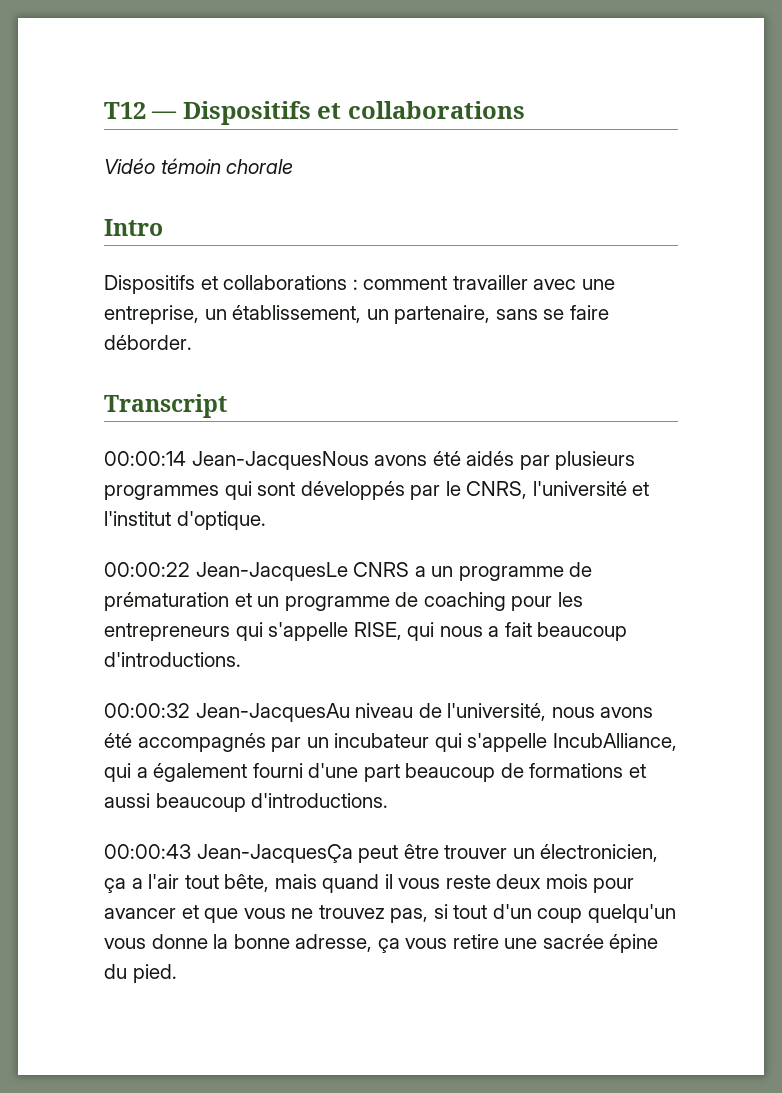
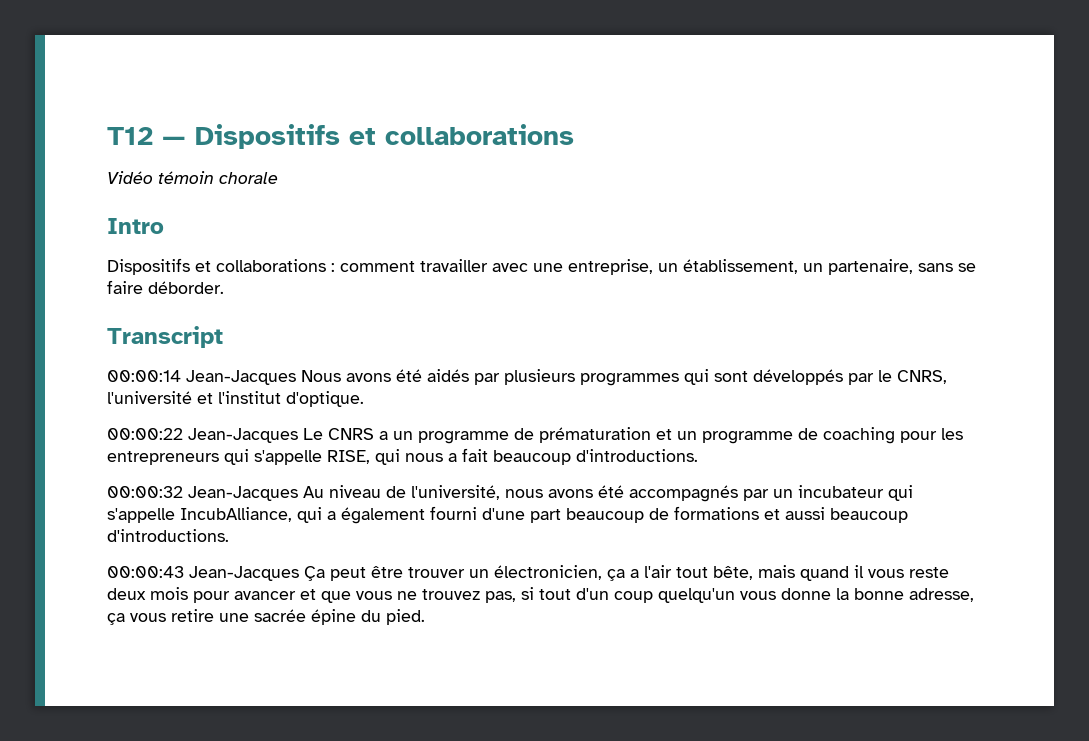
- 00:00:14 Jean-JacquesNous avons été aidés par plusieurs programmes qui sont développés par le CNRS, l'université et l'institut d'optique.
+ 00:00:14 Jean-Jacques Nous avons été aidés par plusieurs programmes qui sont développés par le CNRS, l'université et l'institut d'optique.
- 00:00:22 Jean-JacquesLe CNRS a un programme de prématuration et un programme de coaching pour les entrepreneurs qui s'appelle RISE, qui nous a fait beaucoup d'introductions.
+ 00:00:22 Jean-Jacques Le CNRS a un programme de prématuration et un programme de coaching pour les entrepreneurs qui s'appelle RISE, qui nous a fait beaucoup d'introductions.
- 00:00:32 Jean-JacquesAu niveau de l'université, nous avons été accompagnés par un incubateur qui s'appelle IncubAlliance, qui a également fourni d'une part beaucoup de formations et aussi beaucoup d'introductions.
+ 00:00:32 Jean-Jacques Au niveau de l'université, nous avons été accompagnés par un incubateur qui s'appelle IncubAlliance, qui a également fourni d'une part beaucoup de formations et aussi beaucoup d'introductions.
- 00:00:43 Jean-JacquesÇa peut être trouver un électronicien, ça a l'air tout bête, mais quand il vous reste deux mois pour avancer et que vous ne trouvez pas, si tout d'un coup quelqu'un vous donne la bonne adresse, ça vous retire une sacrée épine du pied.
+ 00:00:43 Jean-Jacques Ça peut être trouver un électronicien, ça a l'air tout bête, mais quand il vous reste deux mois pour avancer et que vous ne trouvez pas, si tout d'un coup quelqu'un vous donne la bonne adresse, ça vous retire une sacrée épine du pied.

